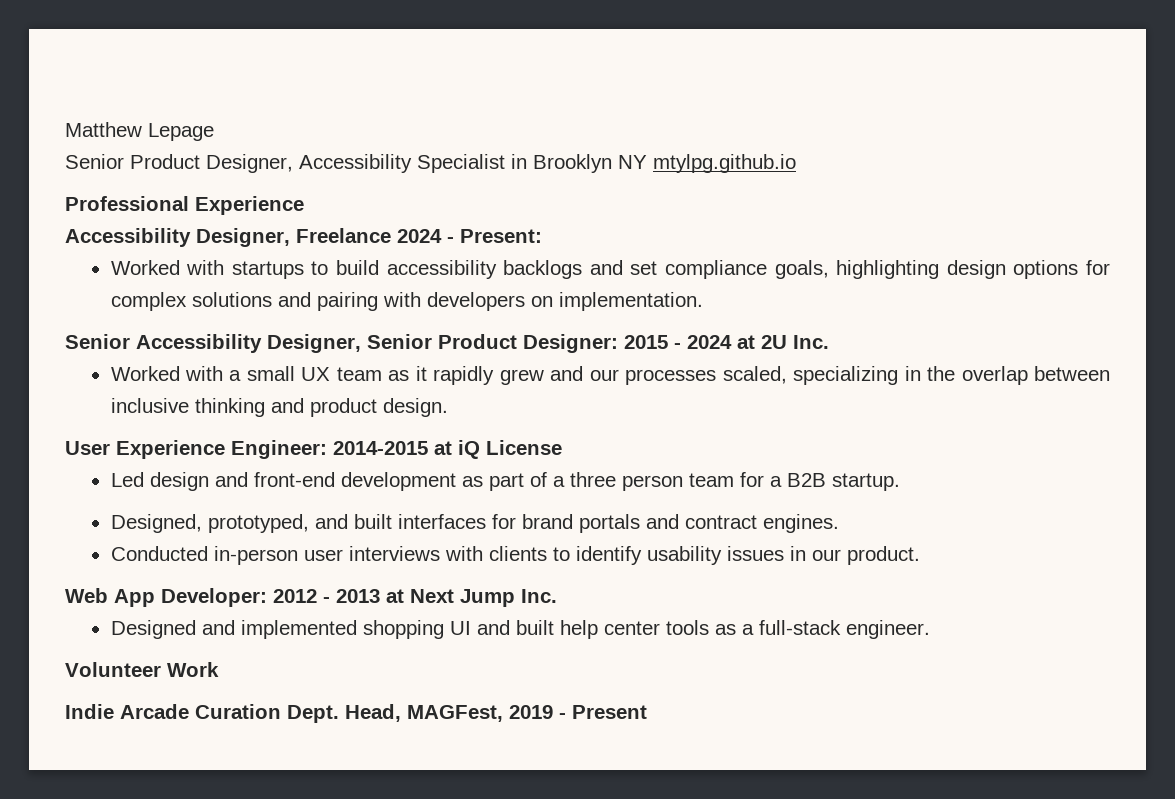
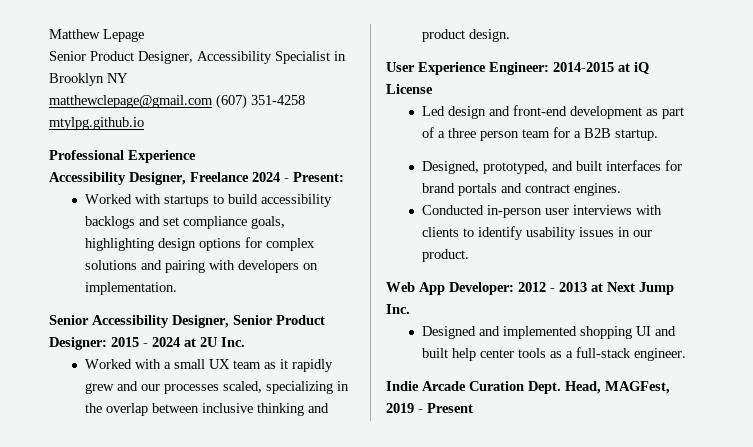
- Senior Product Designer, Accessibility Specialist in Brooklyn NY mtylpg.github.io
+ Senior Product Designer, Accessibility Specialist in Brooklyn NY
+ matthewclepage@gmail.com (607) 351-4258 mtylpg.github.io
- Volunteer Work

